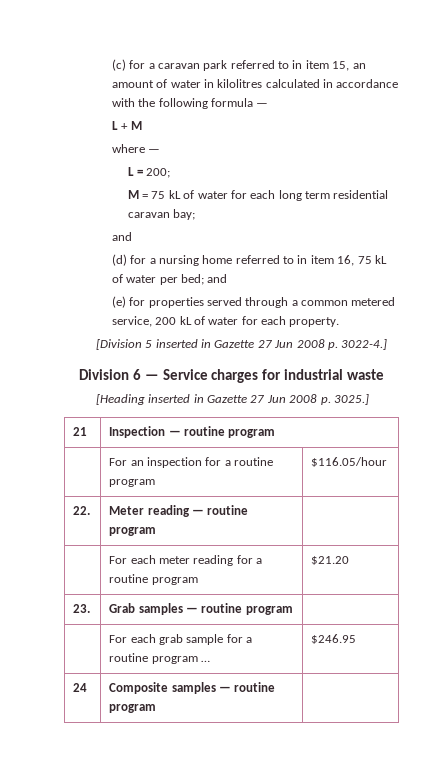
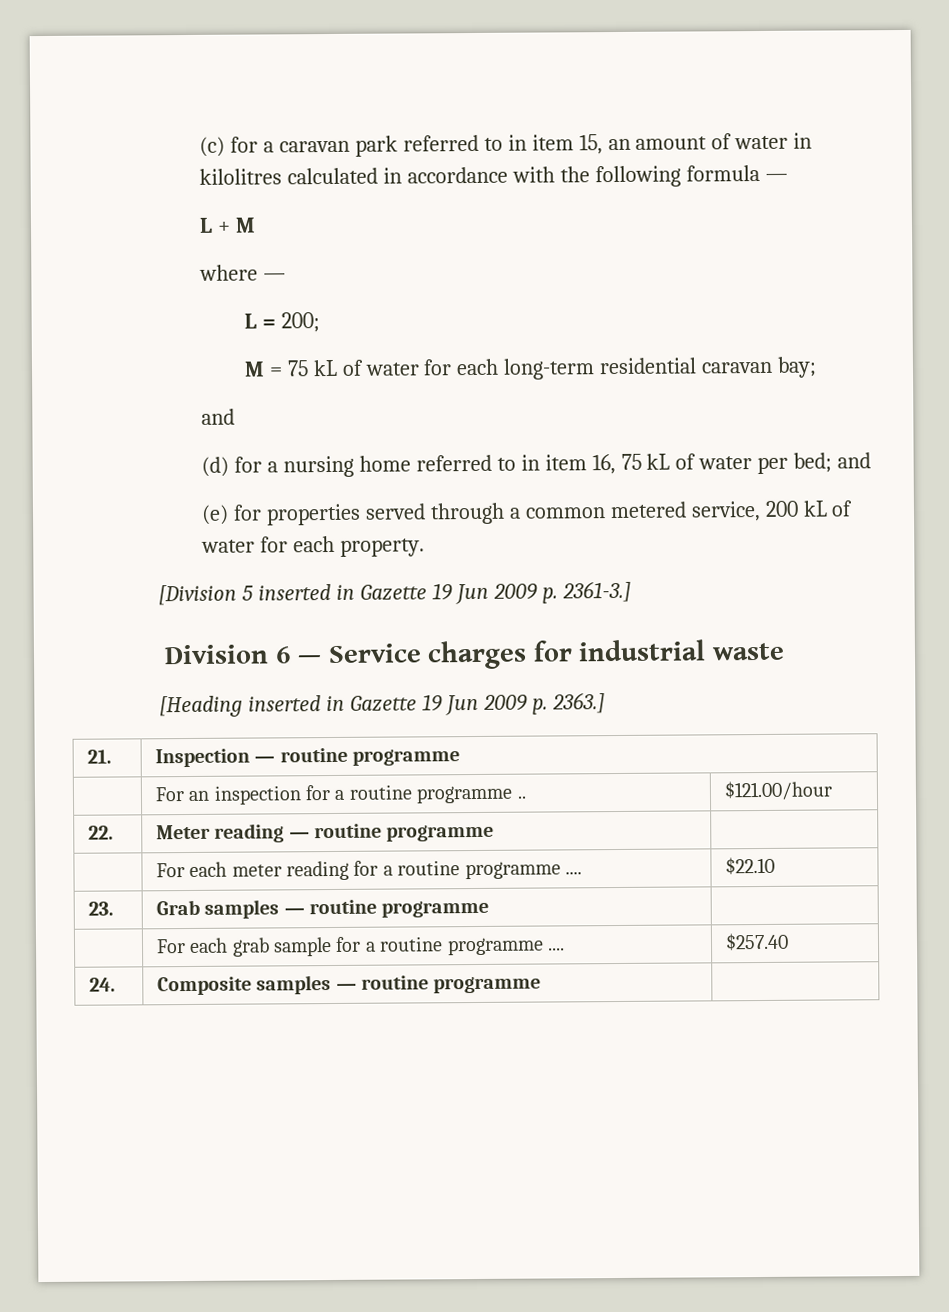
- M = 75 kL of water for each long term residential caravan bay;
+ M = 75 kL of water for each long-term residential caravan bay;
- [Division 5 inserted in Gazette 27 Jun 2008 p. 3022-4.]
+ [Division 5 inserted in Gazette 19 Jun 2009 p. 2361-3.]
- [Heading inserted in Gazette 27 Jun 2008 p. 3025.]
- 21 | Inspection — routine program
+ [Heading inserted in Gazette 19 Jun 2009 p. 2363.]
+ 21. | Inspection — routine programme
- | For an inspection for a routine program | $116.05/hour
+ | For an inspection for a routine programme .. | $121.00/hour
- 22. | Meter reading — routine program |
+ 22. | Meter reading — routine programme |
- | For each meter reading for a routine program | $21.20
+ | For each meter reading for a routine programme .... | $22.10
- 23. | Grab samples — routine program |
+ 23. | Grab samples — routine programme |
- | For each grab sample for a routine program … | $246.95
- 24 | Composite samples — routine program |
+ | For each grab sample for a routine programme .... | $257.40
+ 24. | Composite samples — routine programme |

